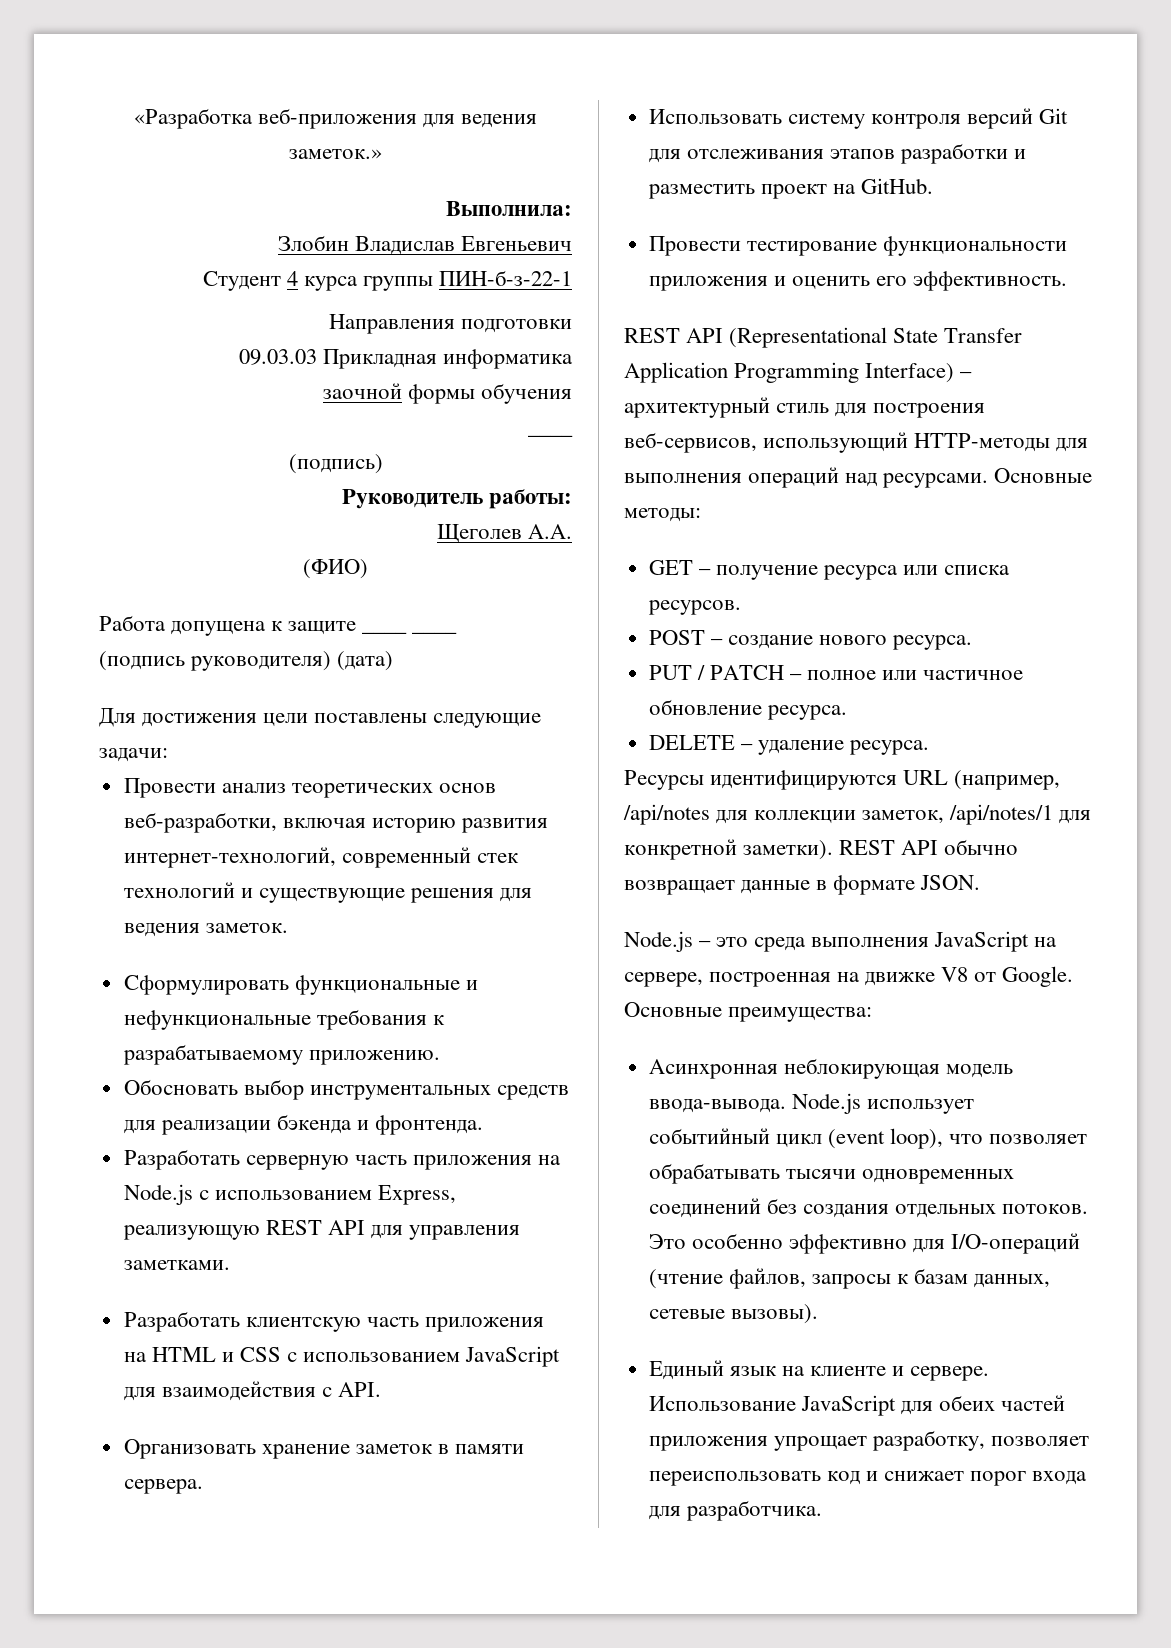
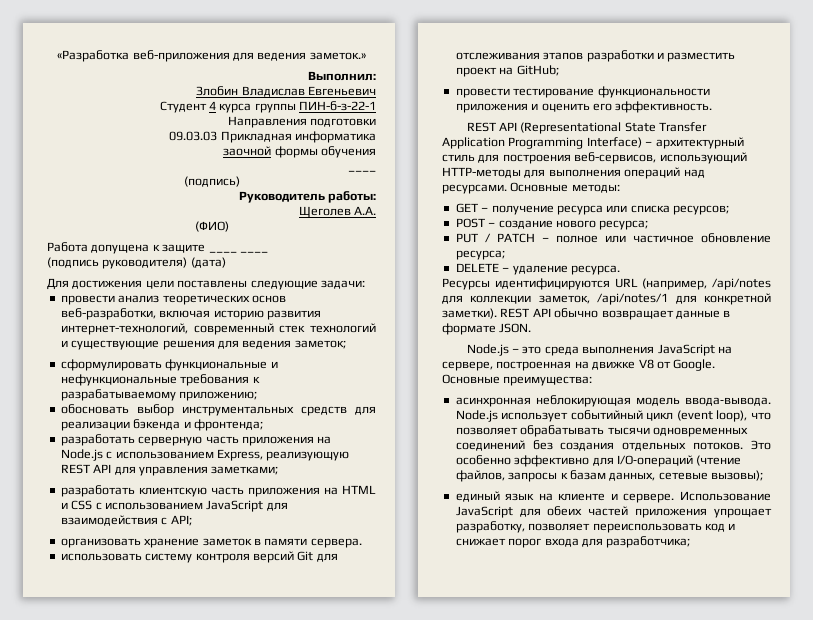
- Выполнила:
+ Выполнил:
- Провести анализ теоретических основ веб-разработки, включая историю развития интернет-технологий, современный стек технологий и существующие решения для ведения заметок.
- Сформулировать функциональные и нефункциональные требования к разрабатываемому приложению.
- Обосновать выбор инструментальных средств для реализации бэкенда и фронтенда.
- Разработать серверную часть приложения на Node.js с использованием Express, реализующую REST API для управления заметками.
- Разработать клиентскую часть приложения на HTML и CSS с использованием JavaScript для взаимодействия с API.
- Организовать хранение заметок в памяти сервера.
+ провести анализ теоретических основ веб-разработки, включая историю развития интернет-технологий, современный стек технологий и существующие решения для ведения заметок;
+ сформулировать функциональные и нефункциональные требования к разрабатываемому приложению;
+ обосновать выбор инструментальных средств для реализации бэкенда и фронтенда;
+ разработать серверную часть приложения на Node.js с использованием Express, реализующую REST API для управления заметками;
+ разработать клиентскую часть приложения на HTML и CSS с использованием JavaScript для взаимодействия с API;
+ организовать хранение заметок в памяти сервера.
- Использовать систему контроля версий Git для отслеживания этапов разработки и разместить проект на GitHub.
- Провести тестирование функциональности приложения и оценить его эффективность.
+ использовать систему контроля версий Git для отслеживания этапов разработки и разместить проект на GitHub;
+ провести тестирование функциональности приложения и оценить его эффективность.
- GET – получение ресурса или списка ресурсов.
+ GET – получение ресурса или списка ресурсов;
- POST – создание нового ресурса.
+ POST – создание нового ресурса;
- PUT / PATCH – полное или частичное обновление ресурса.
+ PUT / PATCH – полное или частичное обновление ресурса;
- Асинхронная неблокирующая модель ввода‑вывода.
+ асинхронная неблокирующая модель ввода‑вывода.
- Это особенно эффективно для I/O‑операций (чтение файлов, запросы к базам данных, сетевые вызовы).
- Единый язык на клиенте и сервере.
+ Это особенно эффективно для I/O‑операций (чтение файлов, запросы к базам данных, сетевые вызовы);
+ единый язык на клиенте и сервере.
- Использование JavaScript для обеих частей приложения упрощает разработку, позволяет переиспользовать код и снижает порог входа для разработчика.
+ Использование JavaScript для обеих частей приложения упрощает разработку, позволяет переиспользовать код и снижает порог входа для разработчика;

